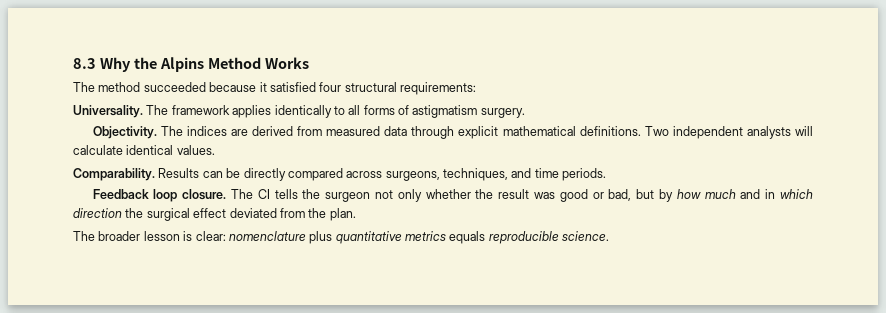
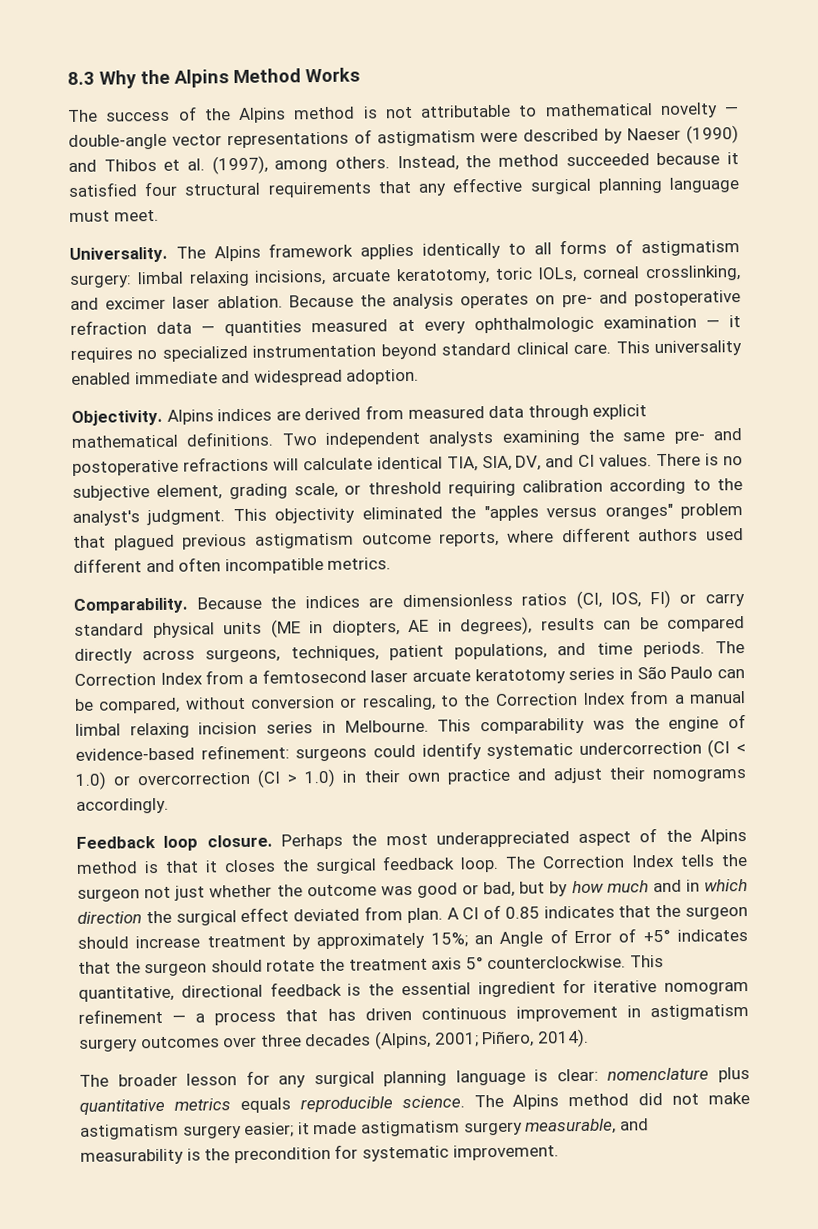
- The method succeeded because it satisfied four structural requirements:
+ The success of the Alpins method is not attributable to mathematical novelty — double-angle vector representations of astigmatism were described by Naeser (1990) and Thibos et al. (1997), among others. Instead, the method succeeded because it satisfied four structural requirements that any effective surgical planning language must meet.
- The framework applies identically to all forms of astigmatism surgery.
+ The Alpins framework applies identically to all forms of astigmatism surgery: limbal relaxing incisions, arcuate keratotomy, toric IOLs, corneal crosslinking, and excimer laser ablation. Because the analysis operates on pre- and postoperative refraction data — quantities measured at every ophthalmologic examination — it requires no specialized instrumentation beyond standard clinical care. This universality enabled immediate and widespread adoption.
- The indices are derived from measured data through explicit mathematical definitions.
+ Alpins indices are derived from measured data through explicit mathematical definitions.
- Two independent analysts will calculate identical values.
- Comparability. Results can be directly compared across surgeons, techniques, and time periods.
- Feedback loop closure. The CI tells the surgeon not only whether the result was good or bad, but by how much and in which direction the surgical effect deviated from the plan.
- The broader lesson is clear: nomenclature plus quantitative metrics equals reproducible science.
+ Two independent analysts examining the same pre- and postoperative refractions will calculate identical TIA, SIA, DV, and CI values. There is no subjective element, grading scale, or threshold requiring calibration according to the analyst's judgment. This objectivity eliminated the "apples versus oranges" problem that plagued previous astigmatism outcome reports, where different authors used different and often incompatible metrics.
+ Comparability. Because the indices are dimensionless ratios (CI, IOS, FI) or carry standard physical units (ME in diopters, AE in degrees), results can be compared directly across surgeons, techniques, patient populations, and time periods. The Correction Index from a femtosecond laser arcuate keratotomy series in São Paulo can be compared, without conversion or rescaling, to the Correction Index from a manual limbal relaxing incision series in Melbourne. This comparability was the engine of evidence-based refinement: surgeons could identify systematic undercorrection (CI < 1.0) or overcorrection (CI > 1.0) in their own practice and adjust their nomograms accordingly.
+ Feedback loop closure. Perhaps the most underappreciated aspect of the Alpins method is that it closes the surgical feedback loop. The Correction Index tells the surgeon not just whether the outcome was good or bad, but by how much and in which direction the surgical effect deviated from plan. A CI of 0.85 indicates that the surgeon should increase treatment by approximately 15%; an Angle of Error of +5° indicates that the surgeon should rotate the treatment axis 5° counterclockwise. This quantitative, directional feedback is the essential ingredient for iterative nomogram refinement — a process that has driven continuous improvement in astigmatism surgery outcomes over three decades (Alpins, 2001; Piñero, 2014).
+ The broader lesson for any surgical planning language is clear: nomenclature plus quantitative metrics equals reproducible science.
+ The Alpins method did not make astigmatism surgery easier; it made astigmatism surgery measurable, and measurability is the precondition for systematic improvement.

